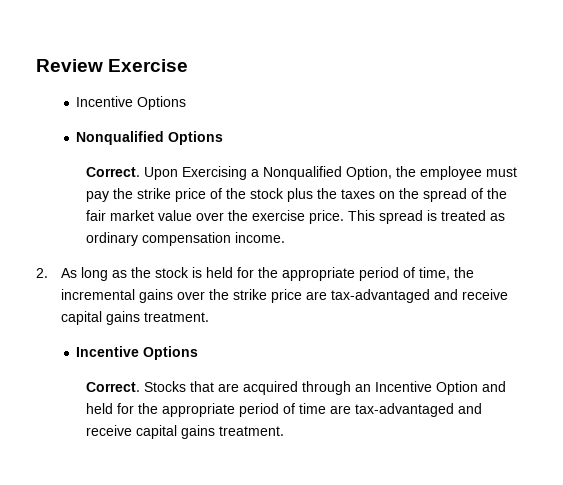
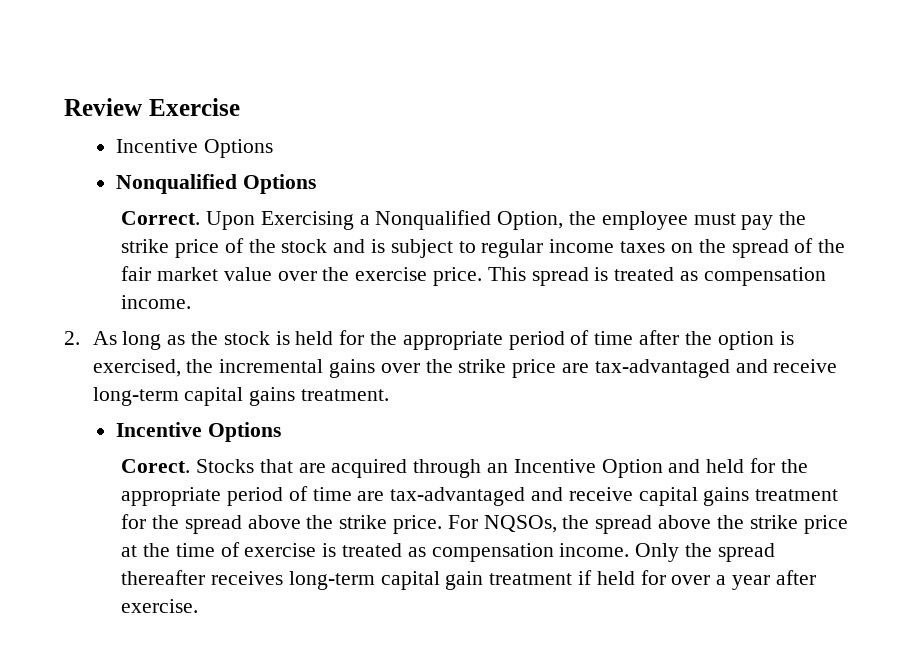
- Upon Exercising a Nonqualified Option, the employee must pay the strike price of the stock plus the taxes on the spread of the fair market value over the exercise price.
+ Upon Exercising a Nonqualified Option, the employee must pay the strike price of the stock and is subject to regular income taxes on the spread of the fair market value over the exercise price.
- This spread is treated as ordinary compensation income.
+ This spread is treated as compensation income.
- 2. As long as the stock is held for the appropriate period of time, the incremental gains over the strike price are tax-advantaged and receive capital gains treatment.
+ 2. As long as the stock is held for the appropriate period of time after the option is exercised, the incremental gains over the strike price are tax-advantaged and receive long-term capital gains treatment.
  Incentive Options
- Correct.
+ Corect.
- Stocks that are acquired through an Incentive Option and held for the appropriate period of time are tax-advantaged and receive capital gains treatment.
+ Stocks that are acquired through an Incentive Option and held for the appropriate period of time are tax-advantaged and receive capital gains treatment for the spread above the strike price. For NQSOs, the spread above the strike price at the time of exercise is treated as compensation income. Only the spread thereafter receives long-term capital gain treatment if held for over a year after exercise.

